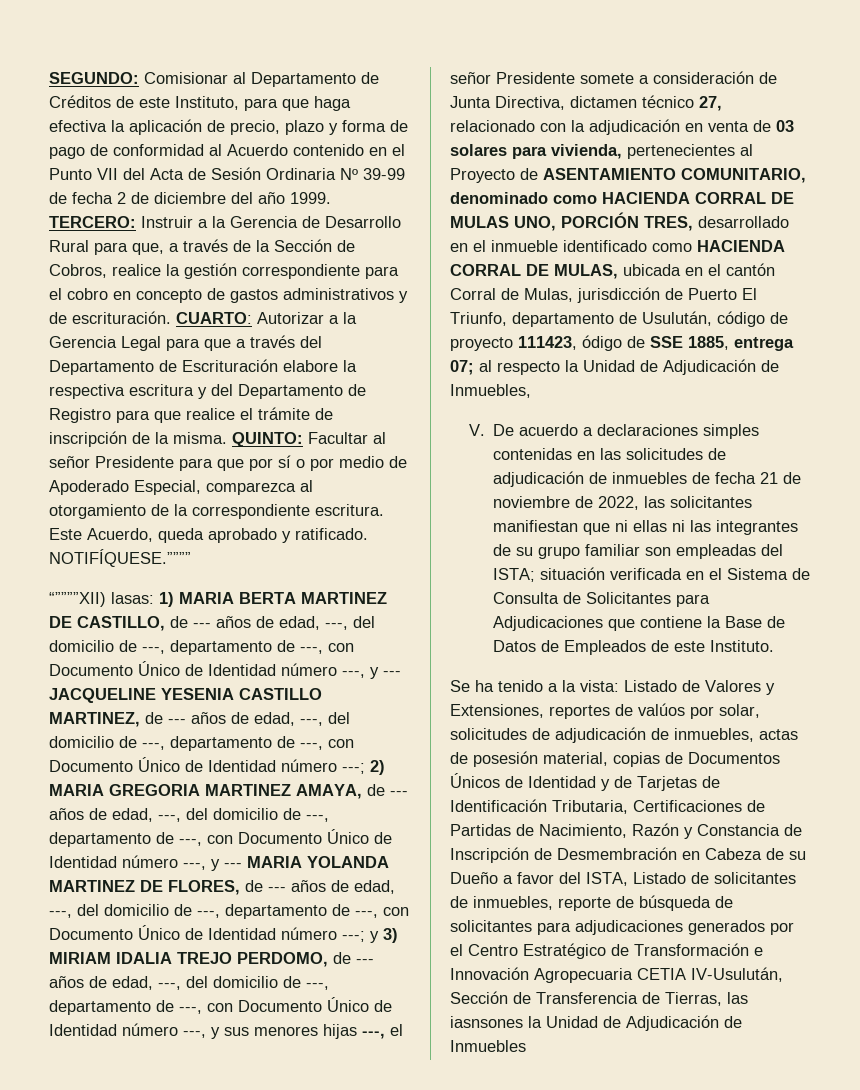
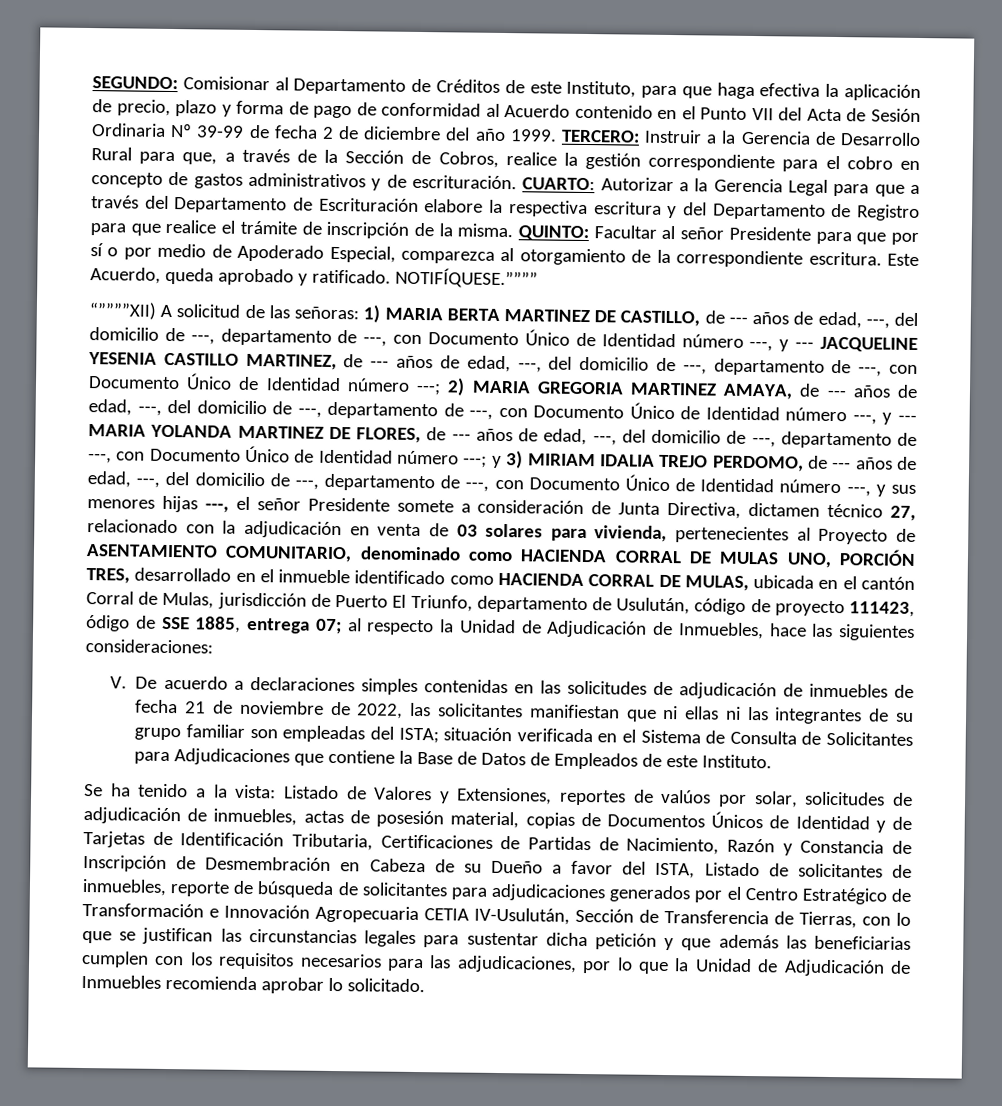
- “””””XII) lasas:
+ “””””XII) A solicitud de las señoras:
- al respecto la Unidad de Adjudicación de Inmuebles,
+ al respecto la Unidad de Adjudicación de Inmuebles, hace las siguientes consideraciones:
- Listado de Valores y Extensiones, reportes de valúos por solar, solicitudes de adjudicación de inmuebles, actas de posesión material, copias de Documentos Únicos de Identidad y de Tarjetas de Identificación Tributaria, Certificaciones de Partidas de Nacimiento, Razón y Constancia de Inscripción de Desmembración en Cabeza de su Dueño a favor del ISTA, Listado de solicitantes de inmuebles, reporte de búsqueda de solicitantes para adjudicaciones generados por el Centro Estratégico de Transformación e Innovación Agropecuaria CETIA IV-Usulután, Sección de Transferencia de Tierras, las iasnsones la Unidad de Adjudicación de Inmuebles
+ Listado de Valores y Extensiones, reportes de valúos por solar, solicitudes de adjudicación de inmuebles, actas de posesión material, copias de Documentos Únicos de Identidad y de Tarjetas de Identificación Tributaria, Certificaciones de Partidas de Nacimiento, Razón y Constancia de Inscripción de Desmembración en Cabeza de su Dueño a favor del ISTA, Listado de solicitantes de inmuebles, reporte de búsqueda de solicitantes para adjudicaciones generados por el Centro Estratégico de Transformación e Innovación Agropecuaria CETIA IV-Usulután, Sección de Transferencia de Tierras, con lo que se justifican las circunstancias legales para sustentar dicha petición y que además las beneficiarias cumplen con los requisitos necesarios para las adjudicaciones, por lo que la Unidad de Adjudicación de Inmuebles recomienda aprobar lo solicitado.

